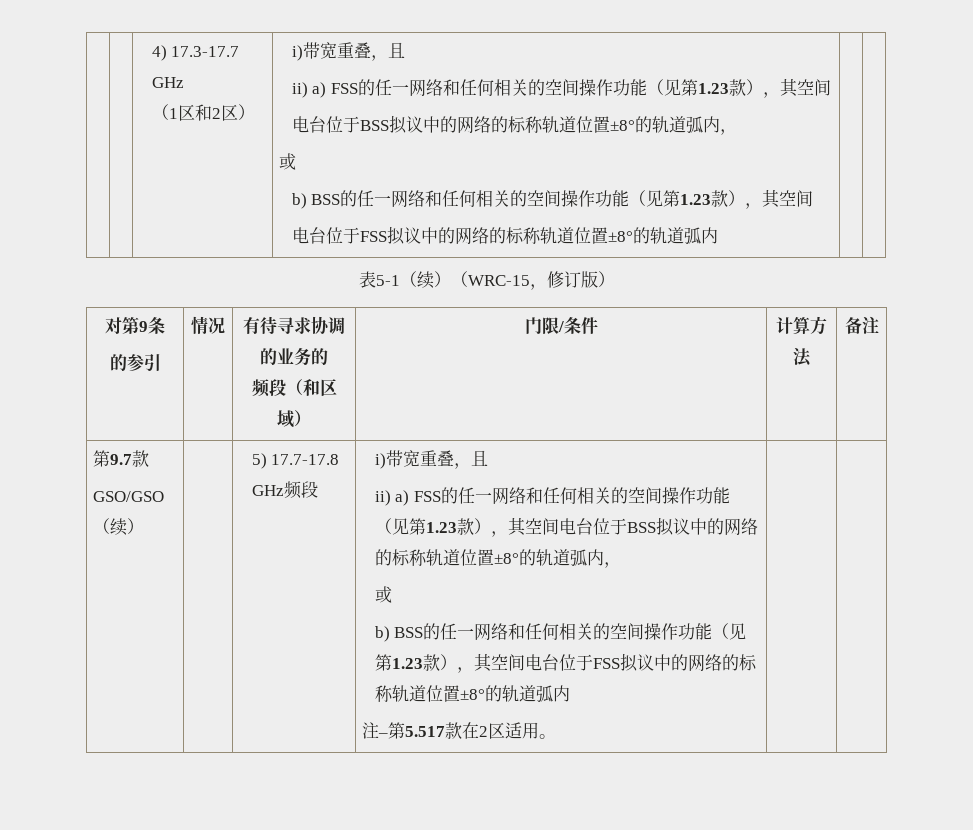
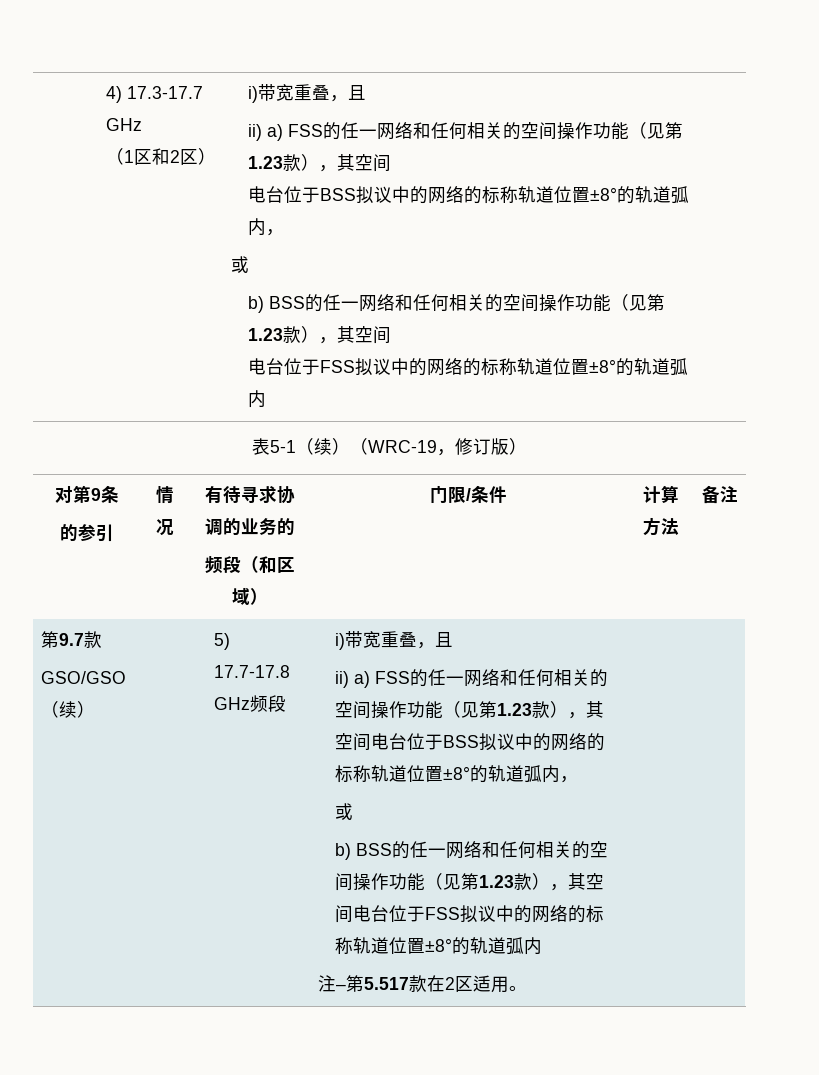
- 表5-1（续）（WRC-15，修订版）
+ 表5-1（续）（WRC-19，修订版）

